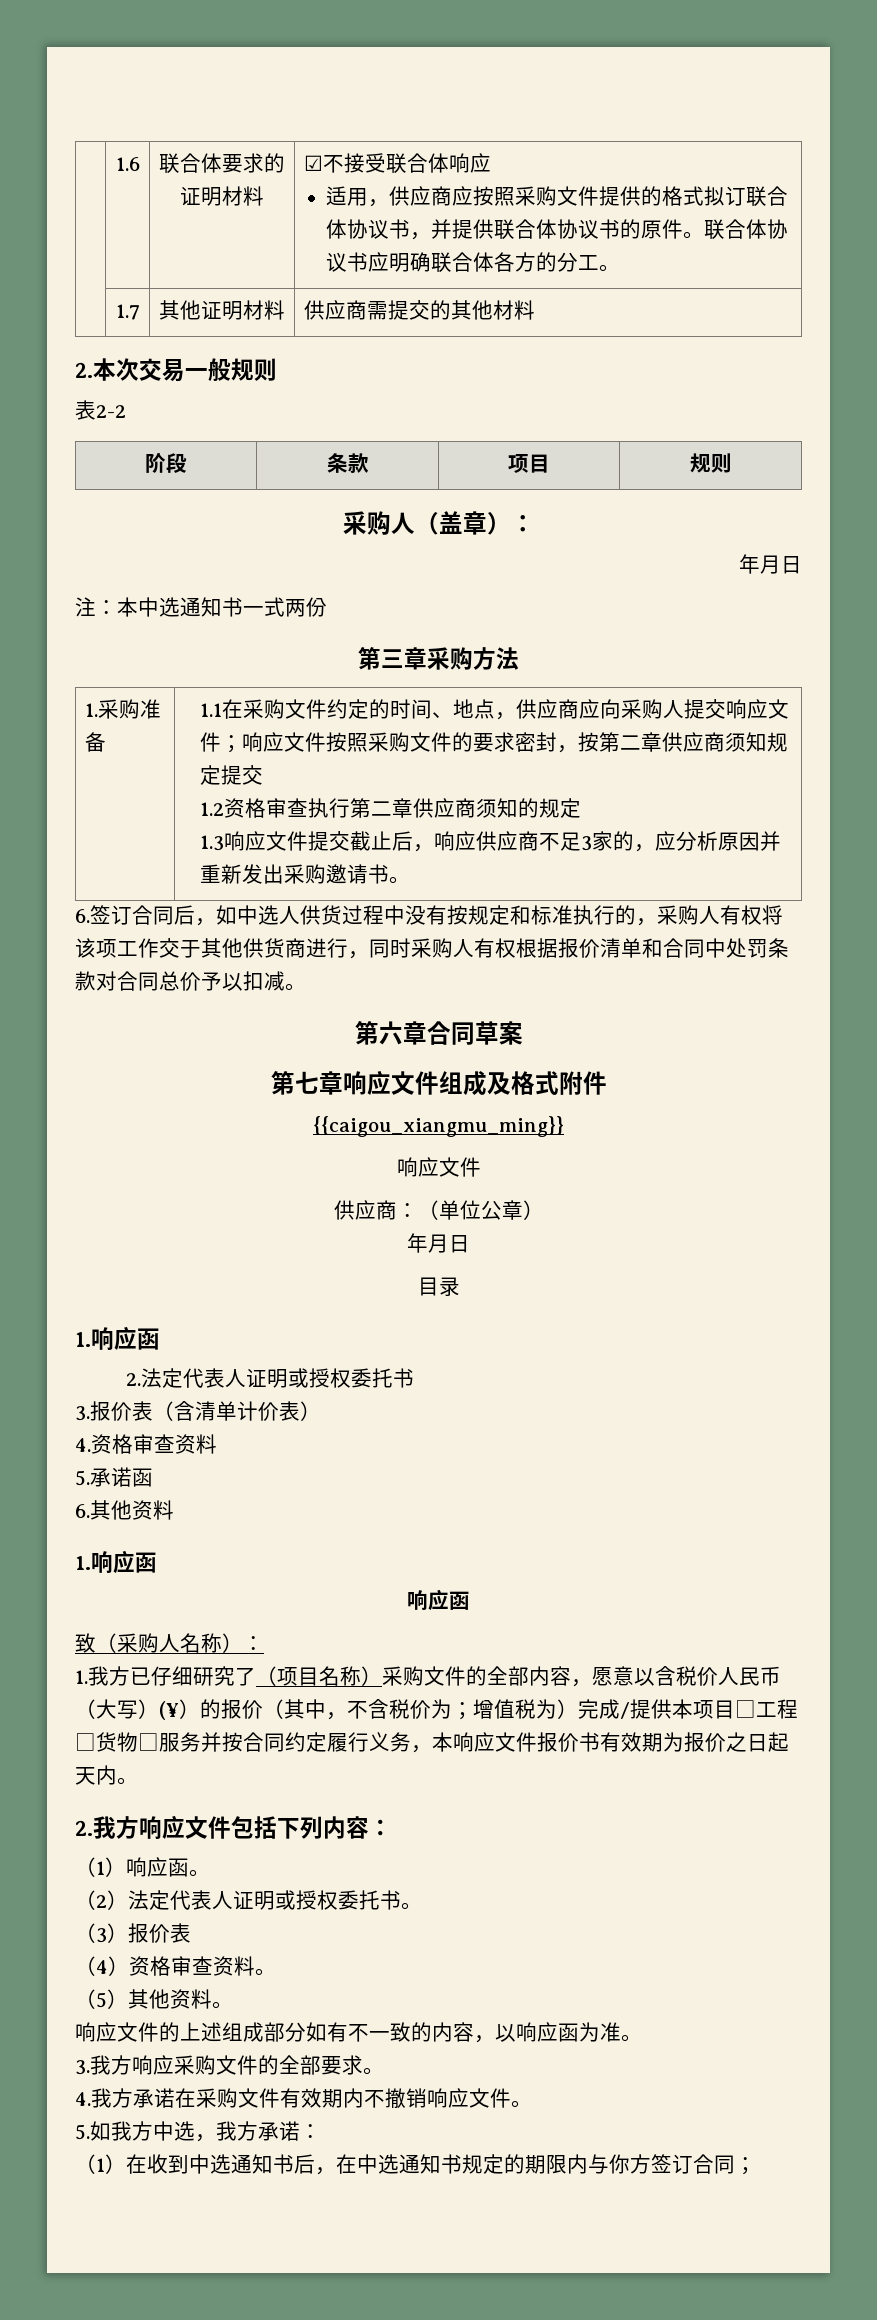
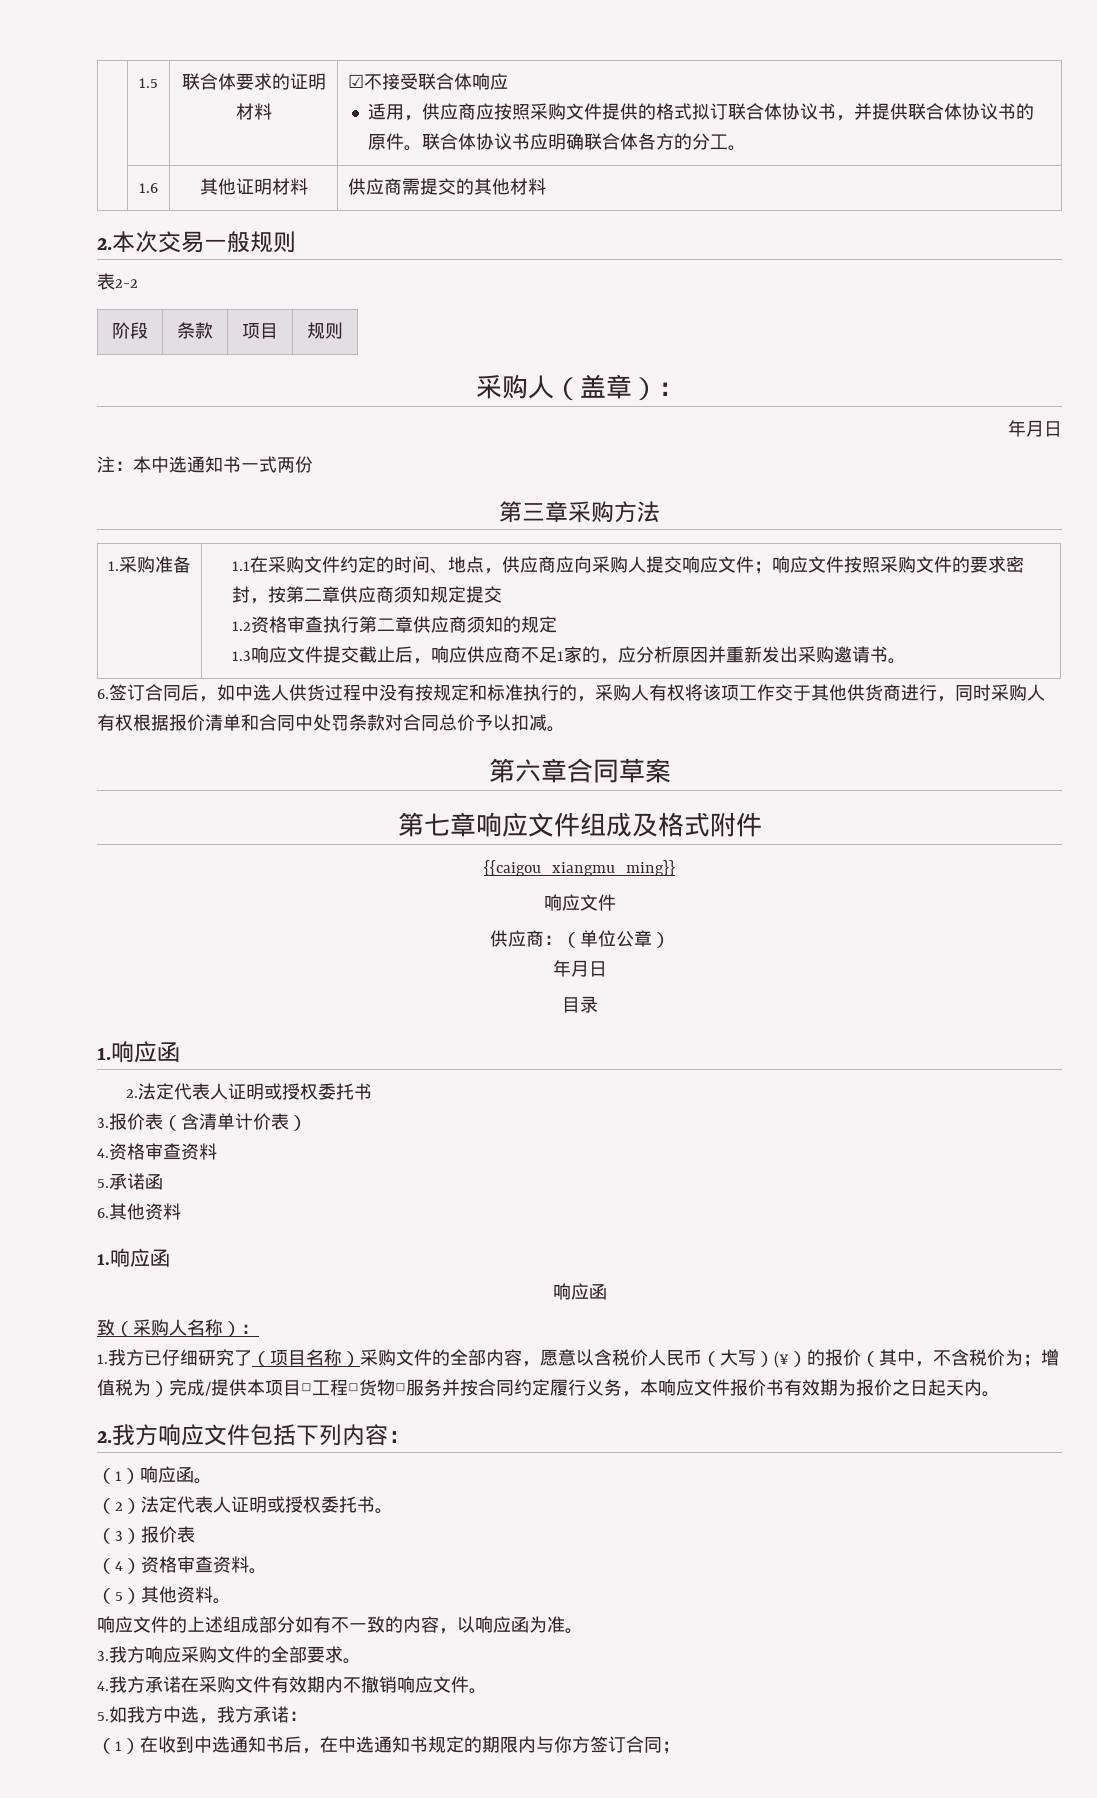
- | 1.6 | 联合体要求的证明材料 | ☑不接受联合体响应
+ | 1.5 | 联合体要求的证明材料 | ☑不接受联合体响应
- | 1.7 | 其他证明材料 | 供应商需提交的其他材料
+ | 1.6 | 其他证明材料 | 供应商需提交的其他材料
- 1.3响应文件提交截止后，响应供应商不足3家的，应分析原因并重新发出采购邀请书。
+ 1.3响应文件提交截止后，响应供应商不足1家的，应分析原因并重新发出采购邀请书。

